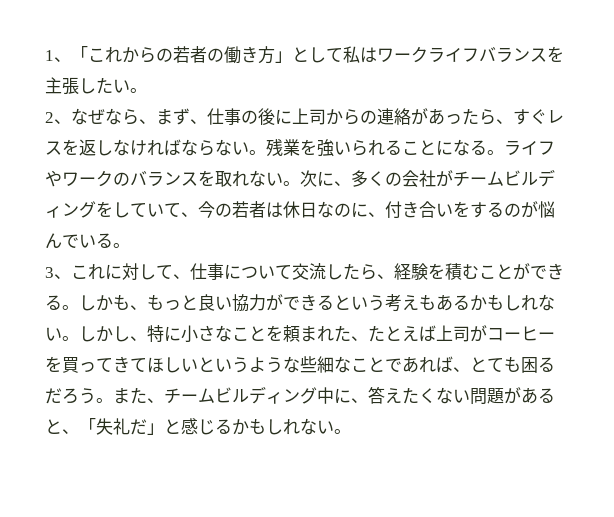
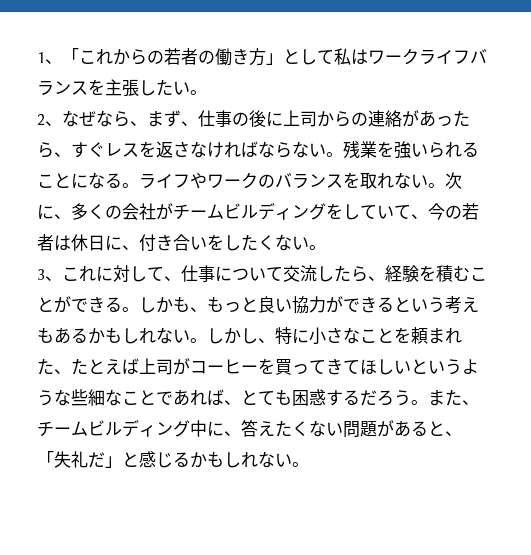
- 2、なぜなら、まず、仕事の後に上司からの連絡があったら、すぐレスを返しなければならない。
+ 2、なぜなら、まず、仕事の後に上司からの連絡があったら、すぐレスを返さなければならない。
- 次に、多くの会社がチームビルディングをしていて、今の若者は休日なのに、付き合いをするのが悩んでいる。
+ 次に、多くの会社がチームビルディングをしていて、今の若者は休日に、付き合いをしたくない。
- しかし、特に小さなことを頼まれた、たとえば上司がコーヒーを買ってきてほしいというような些細なことであれば、とても困るだろう。
+ しかし、特に小さなことを頼まれた、たとえば上司がコーヒーを買ってきてほしいというような些細なことであれば、とても困惑するだろう。

